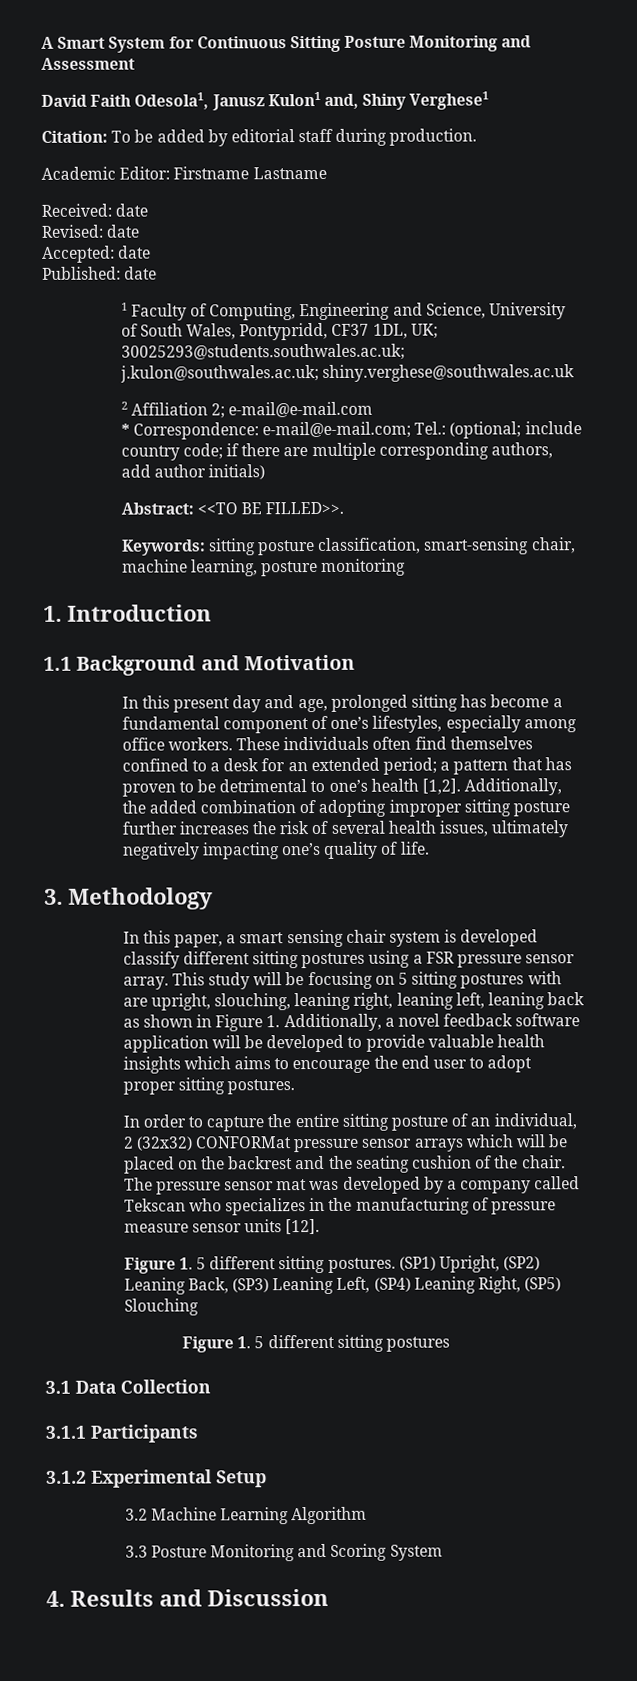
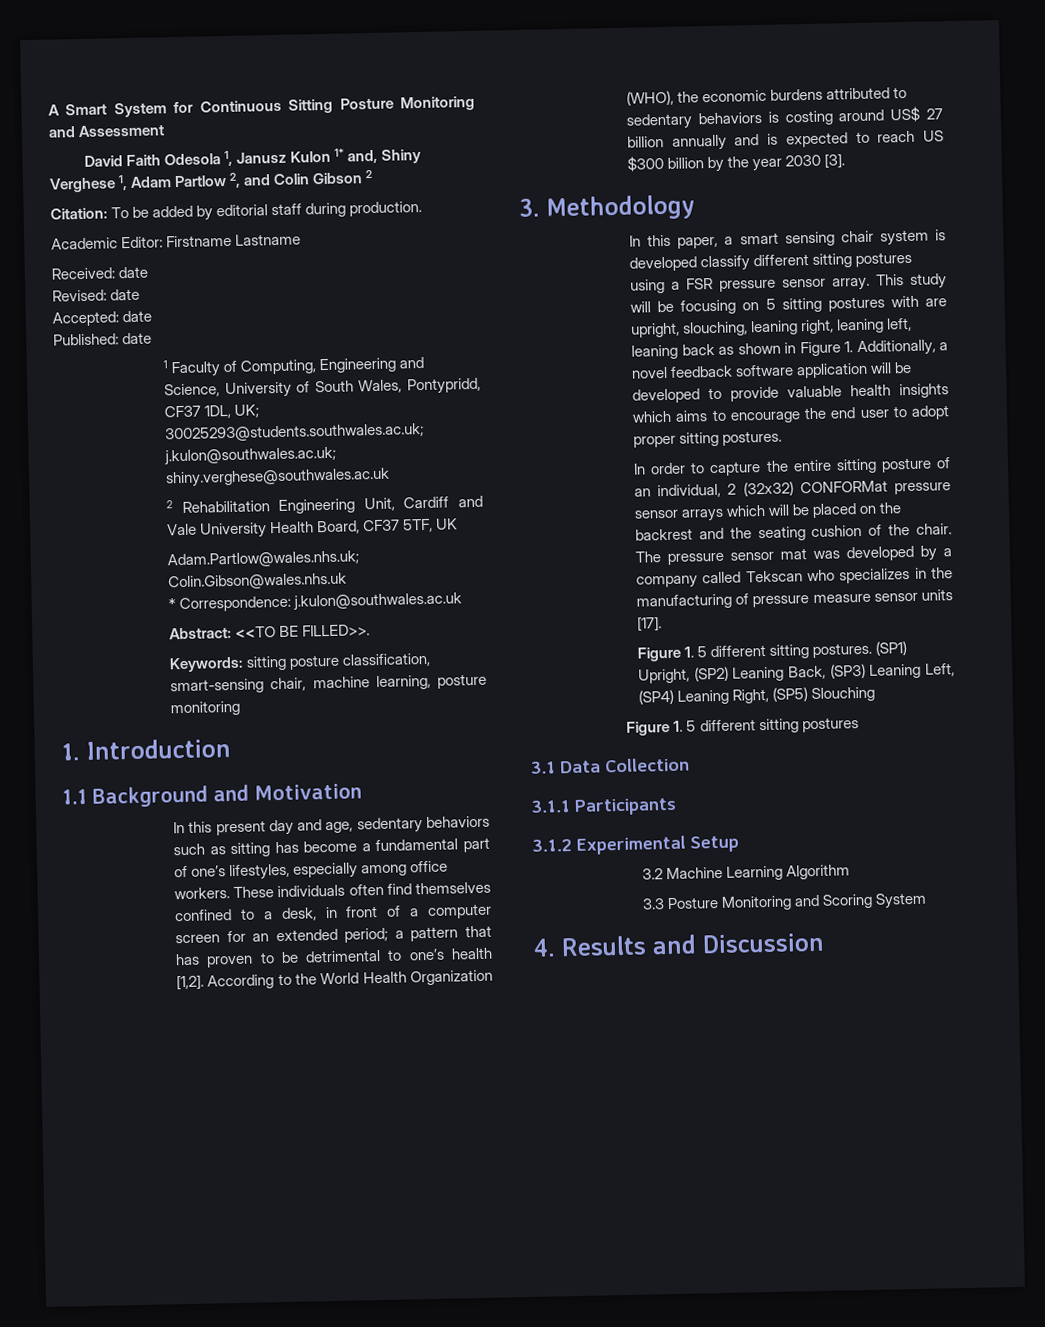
- David Faith Odesola1, Janusz Kulon1 and, Shiny Verghese1
+ David Faith Odesola 1, Janusz Kulon 1* and, Shiny Verghese 1, Adam Partlow 2, and Colin Gibson 2
- 2 Affiliation 2; e-mail@e-mail.com
- * Correspondence: e-mail@e-mail.com; Tel.: (optional; include country code; if there are multiple corresponding authors, add author initials)
+ 2 Rehabilitation Engineering Unit, Cardiff and Vale University Health Board, CF37 5TF, UK
+ Adam.Partlow@wales.nhs.uk; Colin.Gibson@wales.nhs.uk
+ * Correspondence: j.kulon@southwales.ac.uk
- In this present day and age, prolonged sitting has become a fundamental component of one’s lifestyles, especially among office workers.
+ In this present day and age, sedentary behaviors such as sitting has become a fundamental part of one’s lifestyles, especially among office workers.
- These individuals often find themselves confined to a desk for an extended period; a pattern that has proven to be detrimental to one’s health [1,2].
+ These individuals often find themselves confined to a desk, in front of a computer screen for an extended period; a pattern that has proven to be detrimental to one’s health [1,2].
- Additionally, the added combination of adopting improper sitting posture further increases the risk of several health issues, ultimately negatively impacting one’s quality of life.
+ According to the World Health Organization (WHO), the economic burdens attributed to sedentary behaviors is costing around US$ 27 billion annually and is expected to reach US $300 billion by the year 2030 [3].
- The pressure sensor mat was developed by a company called Tekscan who specializes in the manufacturing of pressure measure sensor units [12].
+ The pressure sensor mat was developed by a company called Tekscan who specializes in the manufacturing of pressure measure sensor units [17].

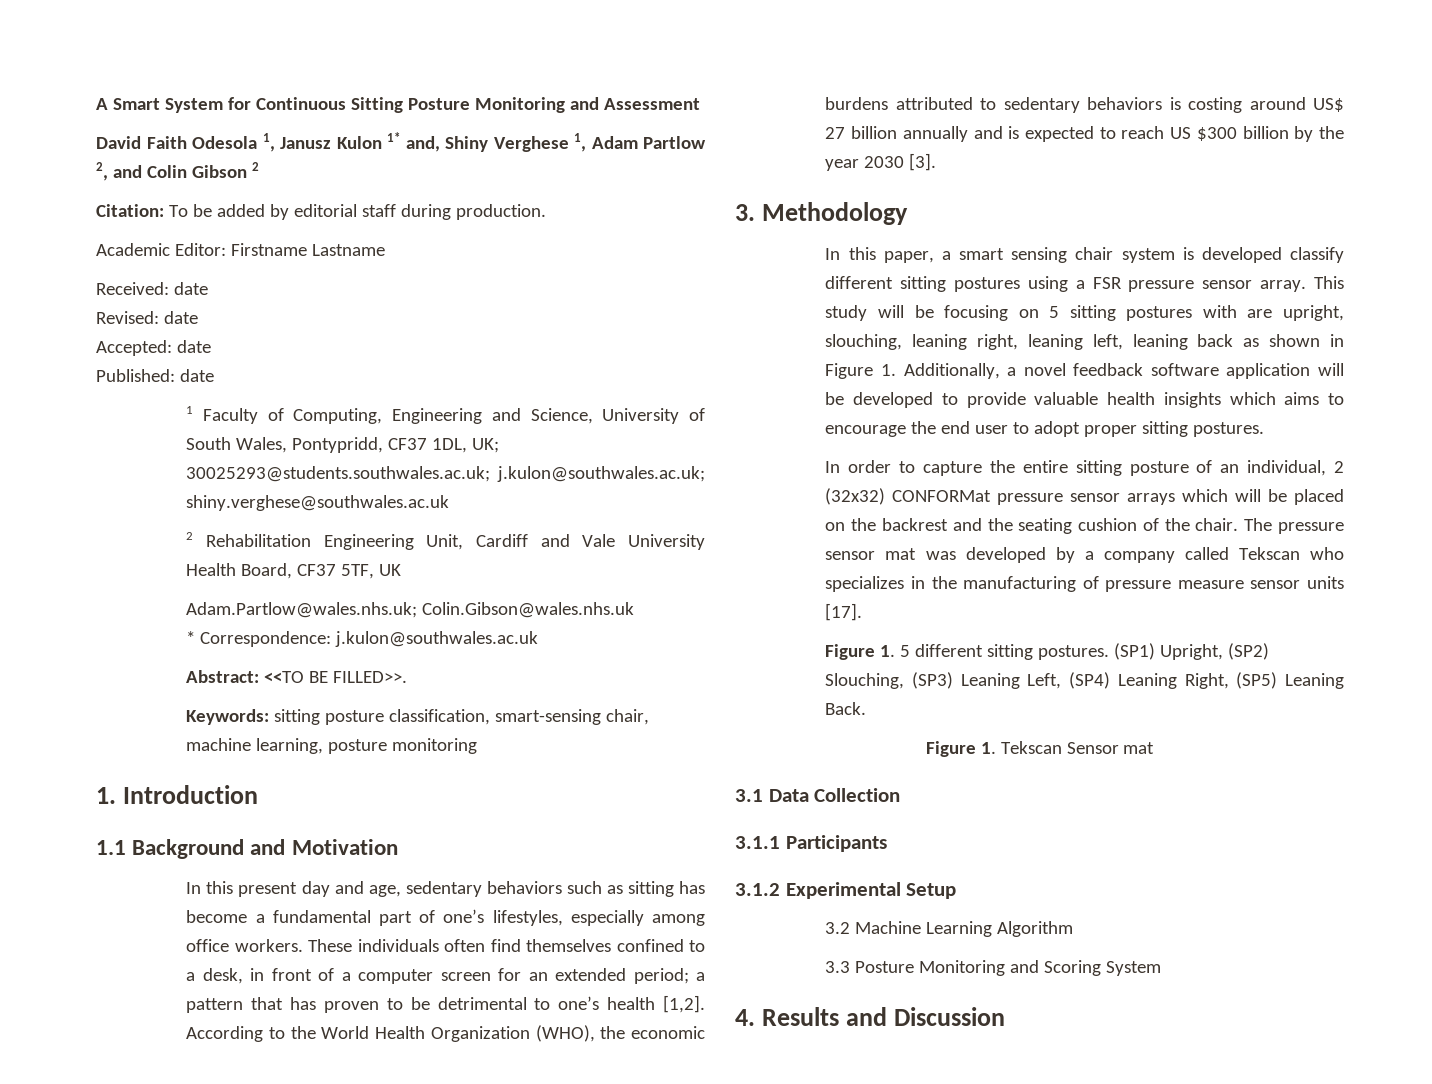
- (SP1) Upright, (SP2) Leaning Back, (SP3) Leaning Left, (SP4) Leaning Right, (SP5) Slouching
- Figure 1. 5 different sitting postures
+ (SP1) Upright, (SP2) Slouching, (SP3) Leaning Left, (SP4) Leaning Right, (SP5) Leaning Back.
+ Figure 1. Tekscan Sensor mat

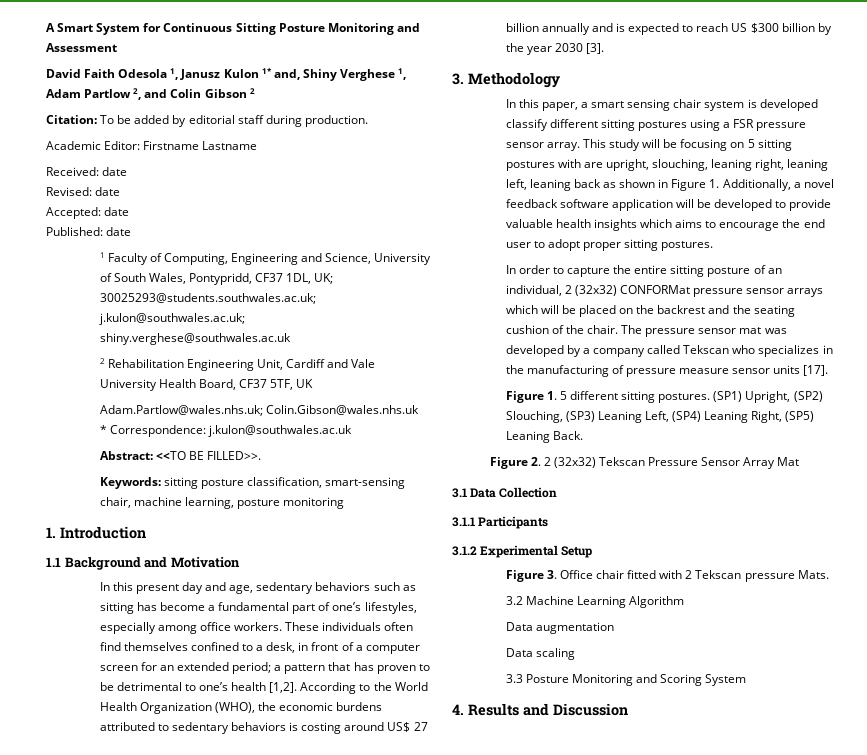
- Figure 1. Tekscan Sensor mat
+ Figure 2. 2 (32x32) Tekscan Pressure Sensor Array Mat
+ Figure 3. Office chair fitted with 2 Tekscan pressure Mats.
+ Data augmentation
+ Data scaling

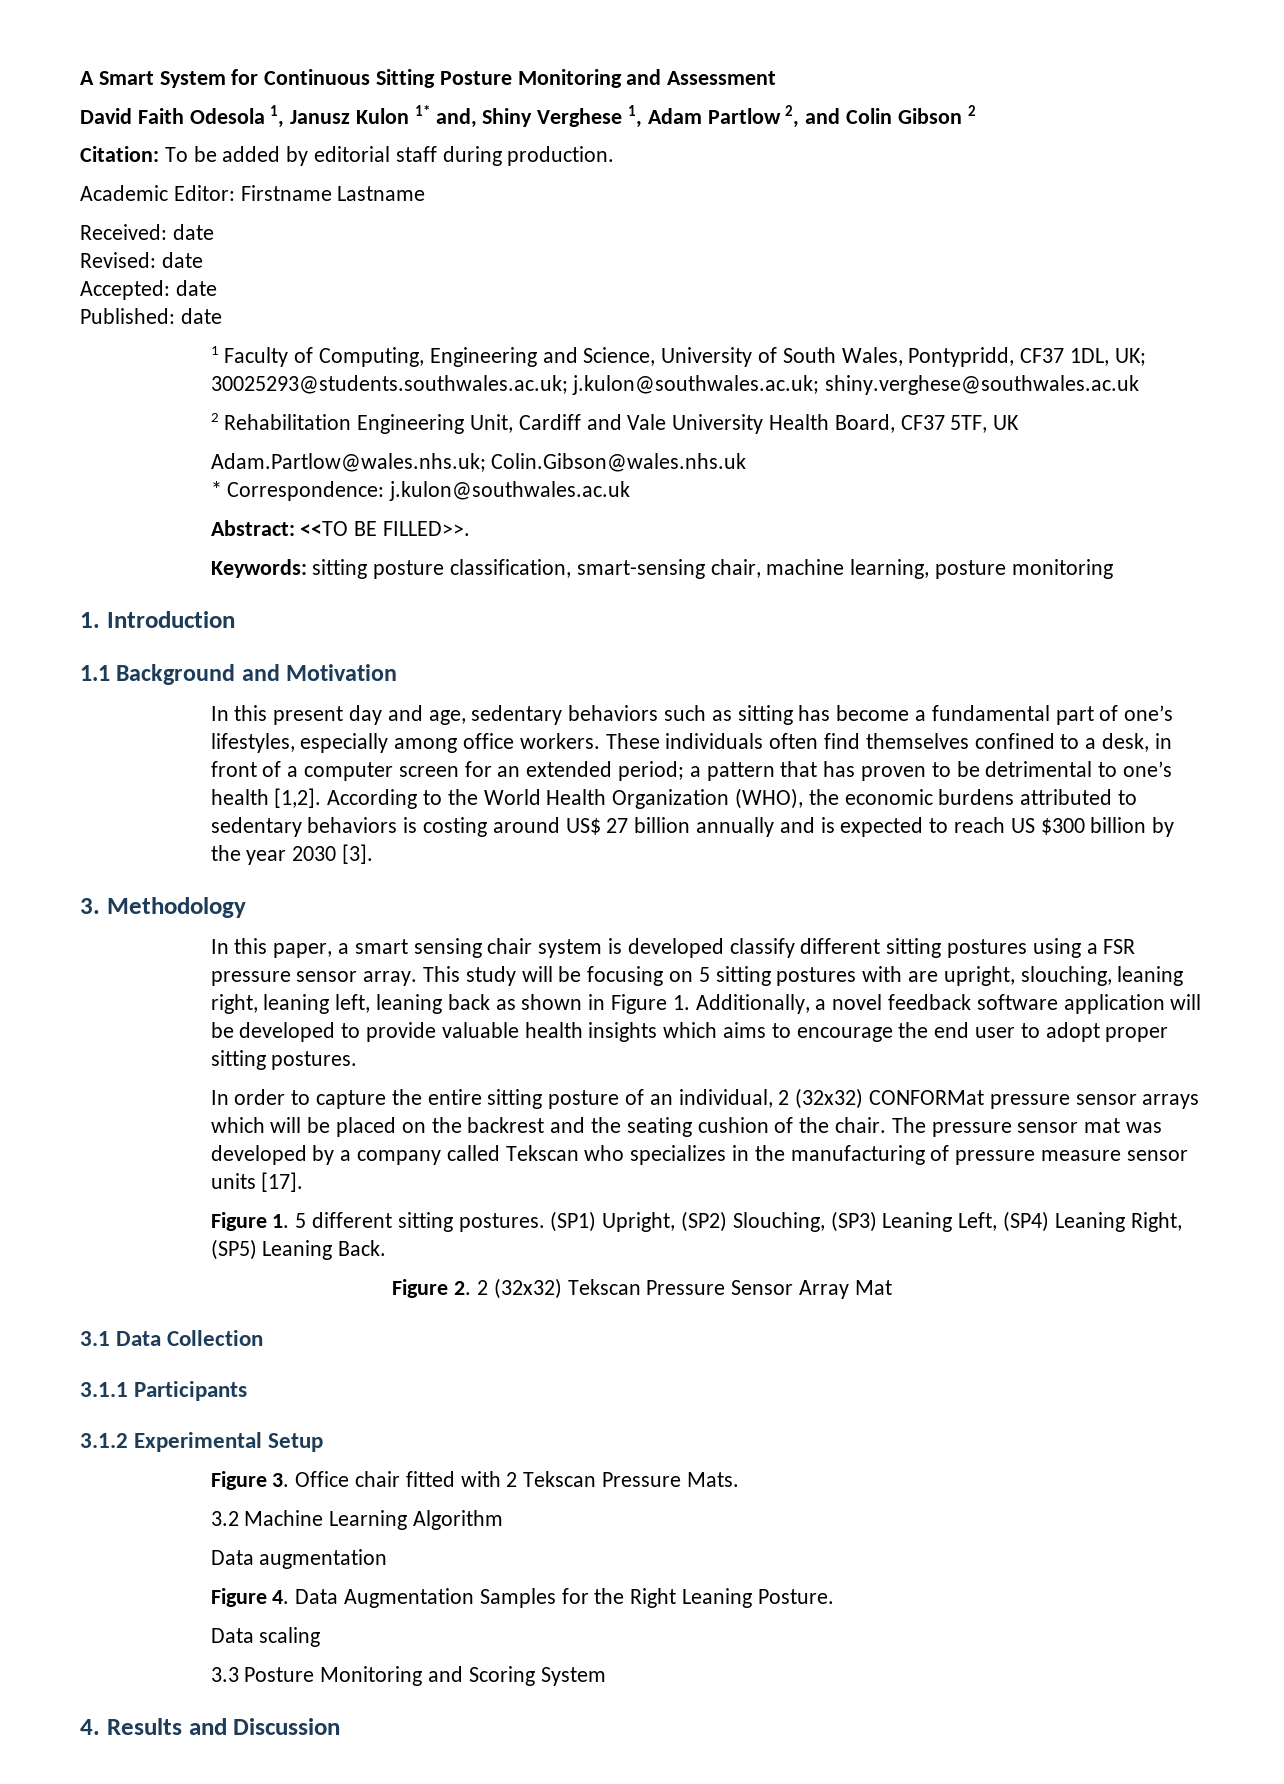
- Figure 3. Office chair fitted with 2 Tekscan pressure Mats.
+ Figure 3. Office chair fitted with 2 Tekscan Pressure Mats.
+ Figure 4. Data Augmentation Samples for the Right Leaning Posture.

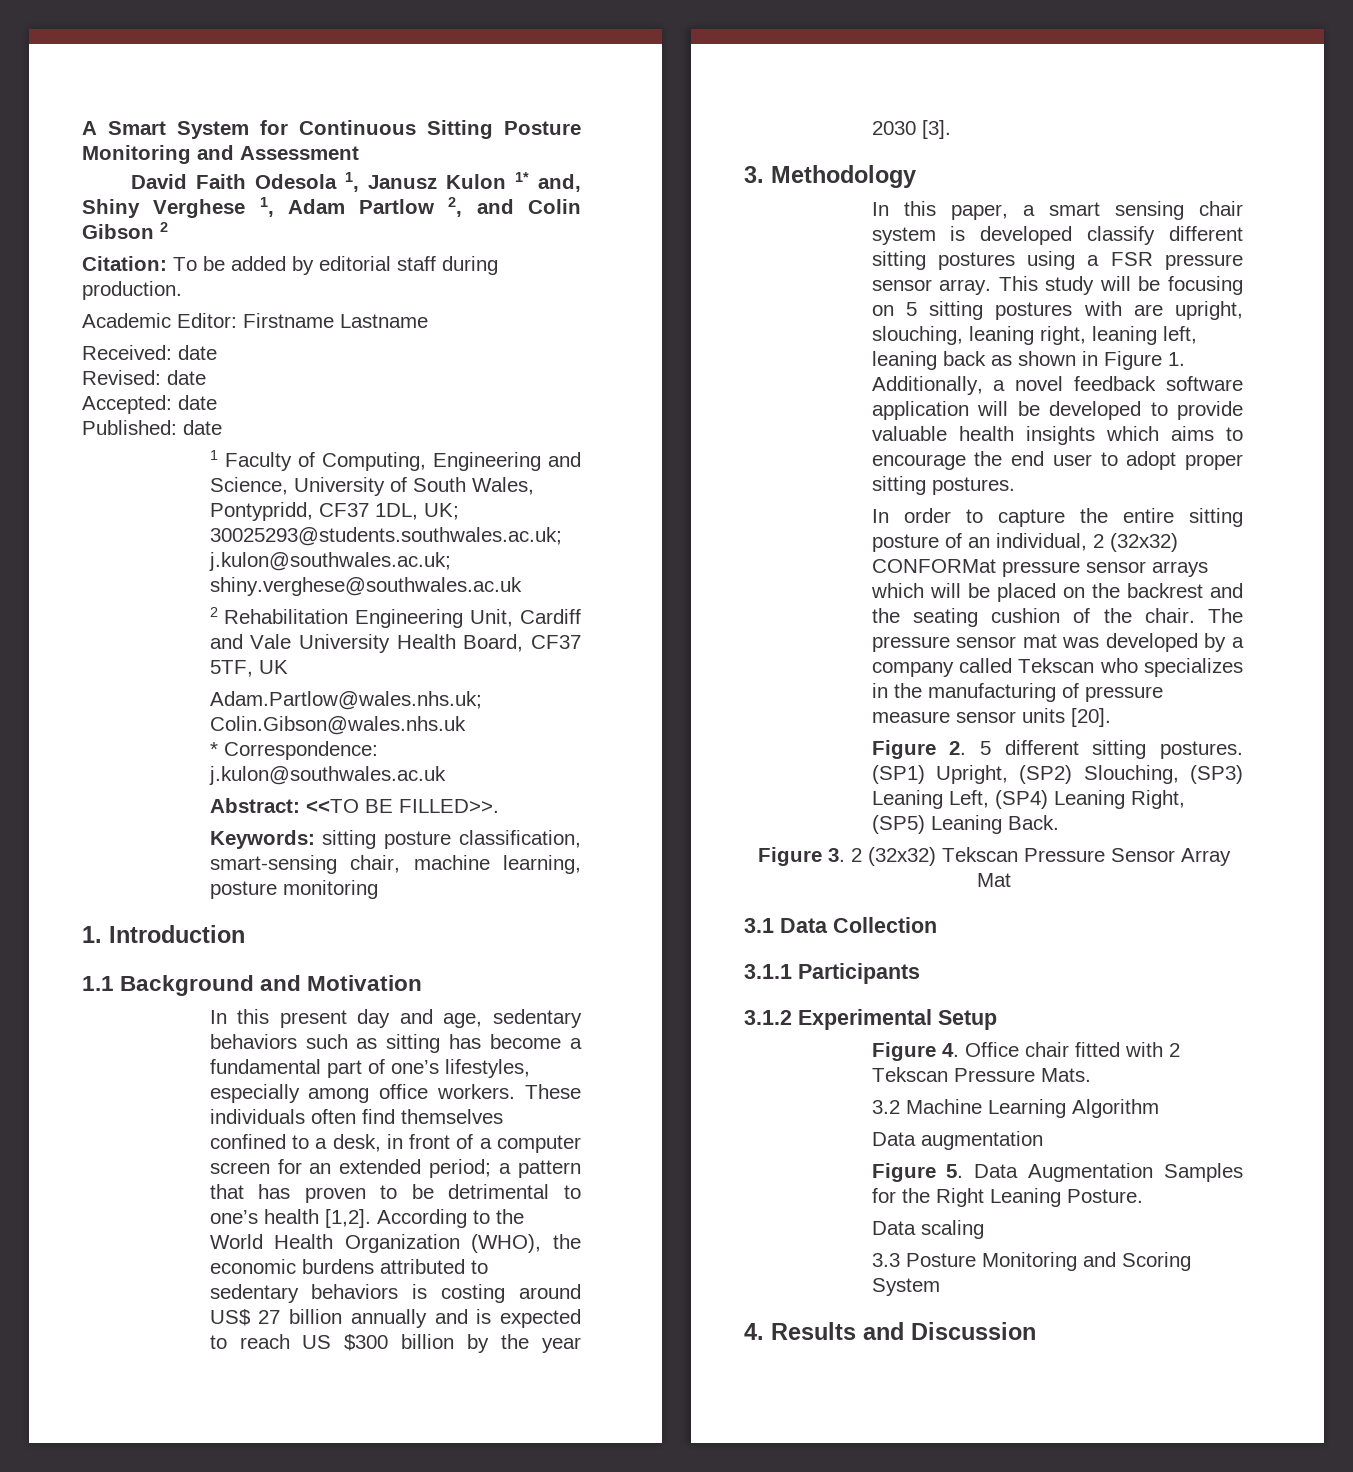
- The pressure sensor mat was developed by a company called Tekscan who specializes in the manufacturing of pressure measure sensor units [17].
- Figure 1. 5 different sitting postures.
+ The pressure sensor mat was developed by a company called Tekscan who specializes in the manufacturing of pressure measure sensor units [20].
+ Figure 2. 5 different sitting postures.
- Figure 2. 2 (32x32) Tekscan Pressure Sensor Array Mat
+ Figure 3. 2 (32x32) Tekscan Pressure Sensor Array Mat
- Figure 3. Office chair fitted with 2 Tekscan Pressure Mats.
+ Figure 4. Office chair fitted with 2 Tekscan Pressure Mats.
- Figure 4. Data Augmentation Samples for the Right Leaning Posture.
+ Figure 5. Data Augmentation Samples for the Right Leaning Posture.

